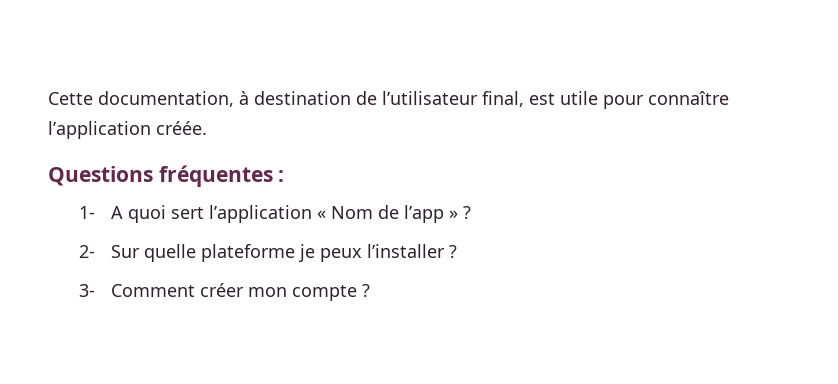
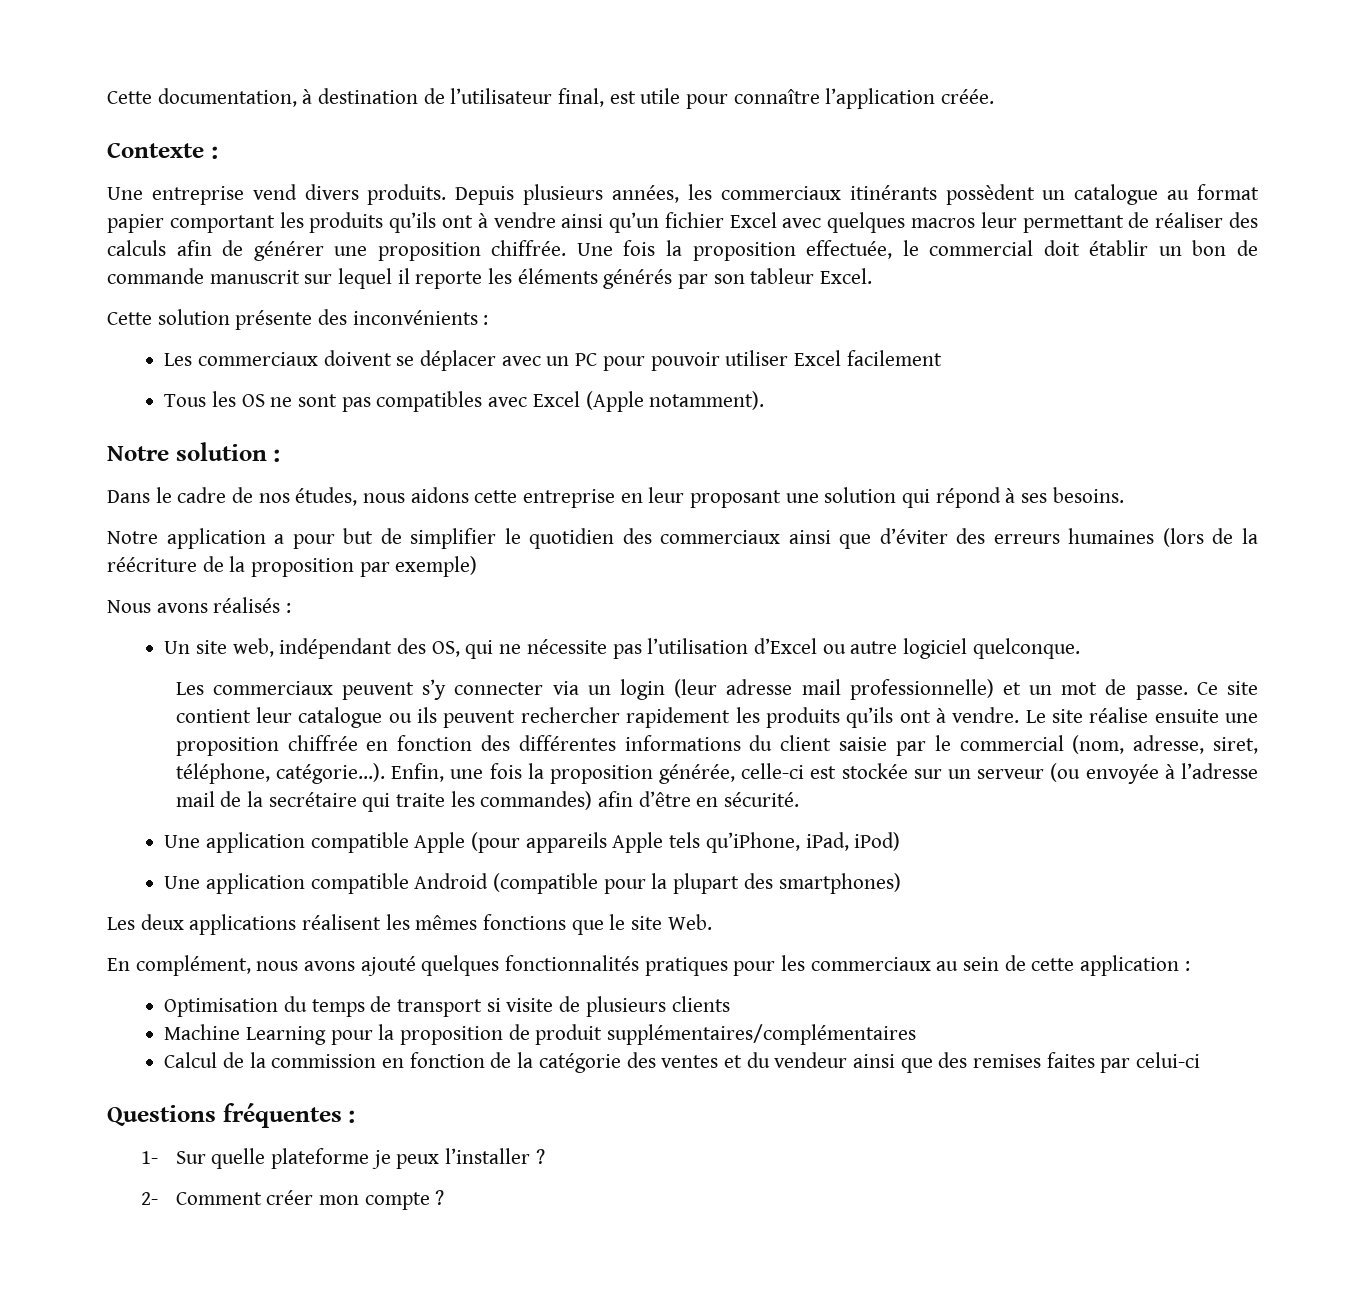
+ Contexte :
+ Une entreprise vend divers produits. Depuis plusieurs années, les commerciaux itinérants possèdent un catalogue au format papier comportant les produits qu’ils ont à vendre ainsi qu’un fichier Excel avec quelques macros leur permettant de réaliser des calculs afin de générer une proposition chiffrée. Une fois la proposition effectuée, le commercial doit établir un bon de commande manuscrit sur lequel il reporte les éléments générés par son tableur Excel.
+ Cette solution présente des inconvénients :
+ Les commerciaux doivent se déplacer avec un PC pour pouvoir utiliser Excel facilement
+ Tous les OS ne sont pas compatibles avec Excel (Apple notamment).
+ Notre solution :
+ Dans le cadre de nos études, nous aidons cette entreprise en leur proposant une solution qui répond à ses besoins.
+ Notre application a pour but de simplifier le quotidien des commerciaux ainsi que d’éviter des erreurs humaines (lors de la réécriture de la proposition par exemple)
+ Nous avons réalisés :
+ Un site web, indépendant des OS, qui ne nécessite pas l’utilisation d’Excel ou autre logiciel quelconque.
+ Les commerciaux peuvent s’y connecter via un login (leur adresse mail professionnelle) et un mot de passe. Ce site contient leur catalogue ou ils peuvent rechercher rapidement les produits qu’ils ont à vendre. Le site réalise ensuite une proposition chiffrée en fonction des différentes informations du client saisie par le commercial (nom, adresse, siret, téléphone, catégorie…). Enfin, une fois la proposition générée, celle-ci est stockée sur un serveur (ou envoyée à l’adresse mail de la secrétaire qui traite les commandes) afin d’être en sécurité.
+ Une application compatible Apple (pour appareils Apple tels qu’iPhone, iPad, iPod)
+ Une application compatible Android (compatible pour la plupart des smartphones)
+ Les deux applications réalisent les mêmes fonctions que le site Web.
+ En complément, nous avons ajouté quelques fonctionnalités pratiques pour les commerciaux au sein de cette application :
+ Optimisation du temps de transport si visite de plusieurs clients
+ Machine Learning pour la proposition de produit supplémentaires/complémentaires
+ Calcul de la commission en fonction de la catégorie des ventes et du vendeur ainsi que des remises faites par celui-ci
  Questions fréquentes :
- 1- A quoi sert l’application « Nom de l’app » ?
- 2- Sur quelle plateforme je peux l’installer ?
+ 1- Sur quelle plateforme je peux l’installer ?
- 3- Comment créer mon compte ?
+ 2- Comment créer mon compte ?

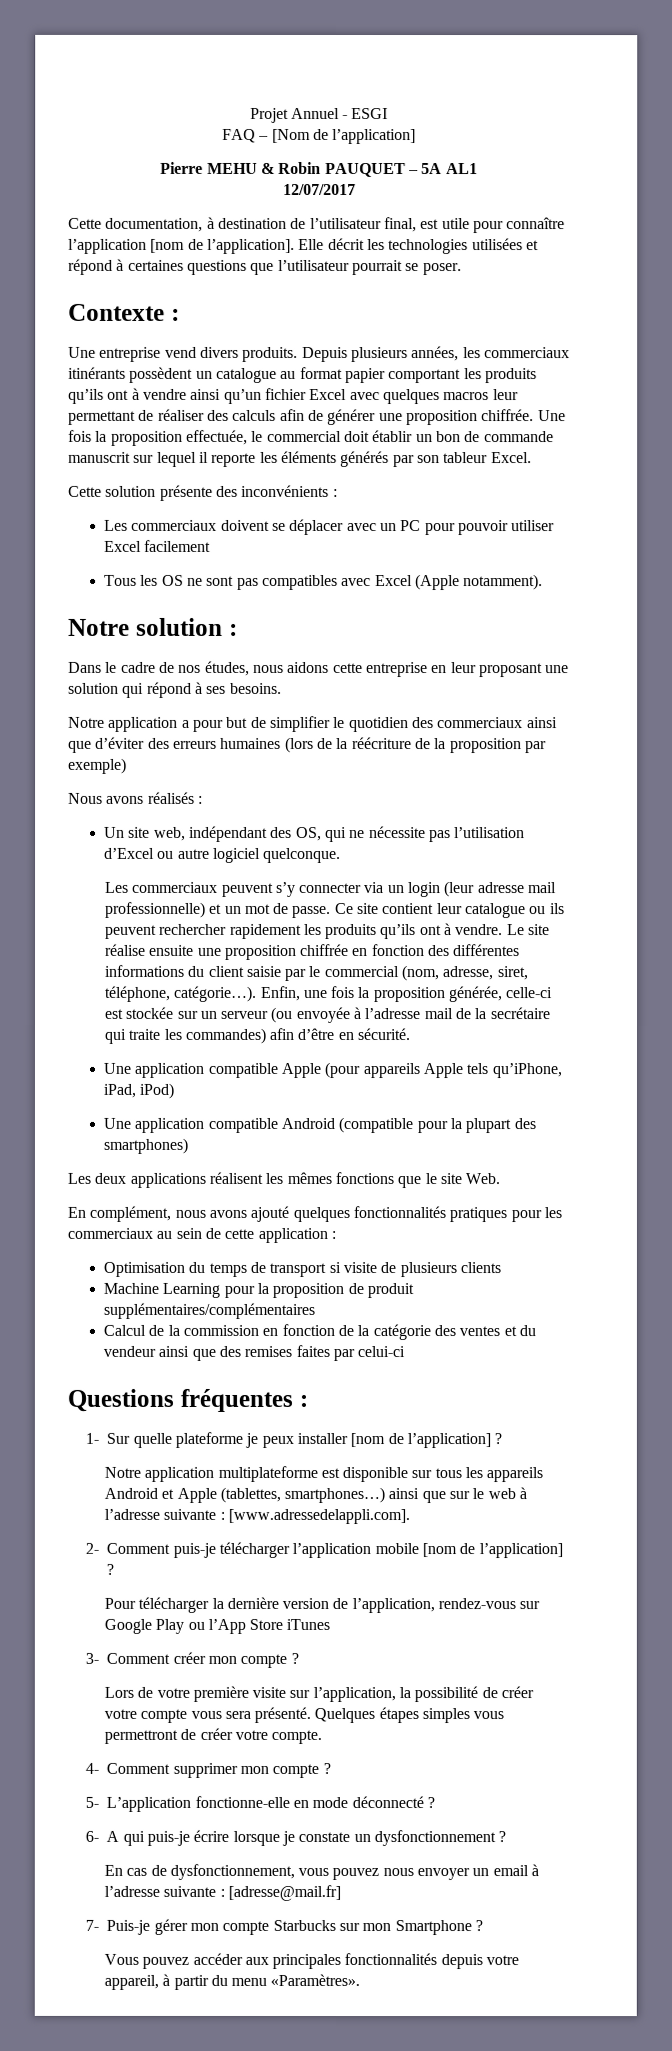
+ Projet Annuel - ESGI
+ FAQ – [Nom de l’application]
+ Pierre MEHU & Robin PAUQUET – 5A AL1
+ 12/07/2017
- Cette documentation, à destination de l’utilisateur final, est utile pour connaître l’application créée.
+ Cette documentation, à destination de l’utilisateur final, est utile pour connaître l’application [nom de l’application]. Elle décrit les technologies utilisées et répond à certaines questions que l’utilisateur pourrait se poser.
- 1- Sur quelle plateforme je peux l’installer ?
- 2- Comment créer mon compte ?
+ 1- Sur quelle plateforme je peux installer [nom de l’application] ?
+ Notre application multiplateforme est disponible sur tous les appareils Android et Apple (tablettes, smartphones…) ainsi que sur le web à l’adresse suivante : [www.adressedelappli.com].
+ 2- Comment puis-je télécharger l’application mobile [nom de l’application] ?
+ Pour télécharger la dernière version de l’application, rendez-vous sur Google Play ou l’App Store iTunes
+ 3- Comment créer mon compte ?
+ Lors de votre première visite sur l’application, la possibilité de créer votre compte vous sera présenté. Quelques étapes simples vous permettront de créer votre compte.
+ 4- Comment supprimer mon compte ?
+ 5- L’application fonctionne-elle en mode déconnecté ?
+ 6- A qui puis-je écrire lorsque je constate un dysfonctionnement ?
+ En cas de dysfonctionnement, vous pouvez nous envoyer un email à l’adresse suivante : [adresse@mail.fr]
+ 7- Puis-je gérer mon compte Starbucks sur mon Smartphone ?
+ Vous pouvez accéder aux principales fonctionnalités depuis votre appareil, à partir du menu «Paramètres».

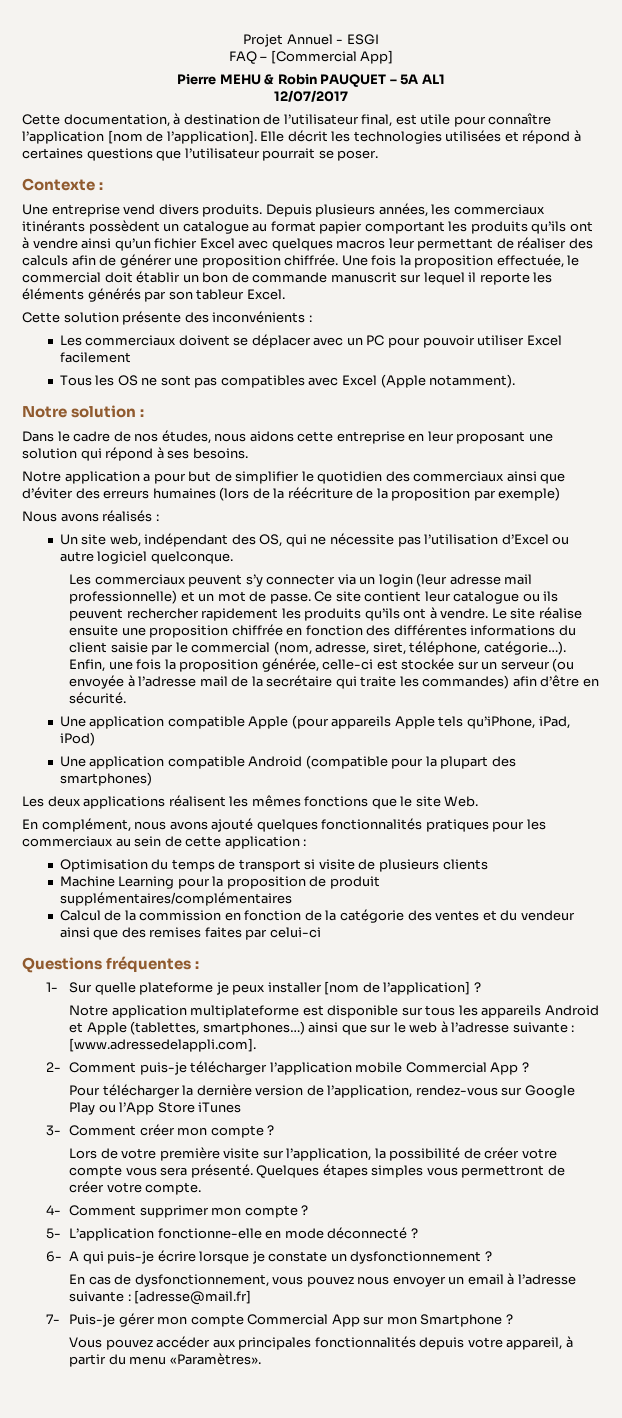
- FAQ – [Nom de l’application]
+ FAQ – [Commercial App]
- 2- Comment puis-je télécharger l’application mobile [nom de l’application] ?
+ 2- Comment puis-je télécharger l’application mobile Commercial App ?
- 7- Puis-je gérer mon compte Starbucks sur mon Smartphone ?
+ 7- Puis-je gérer mon compte Commercial App sur mon Smartphone ?

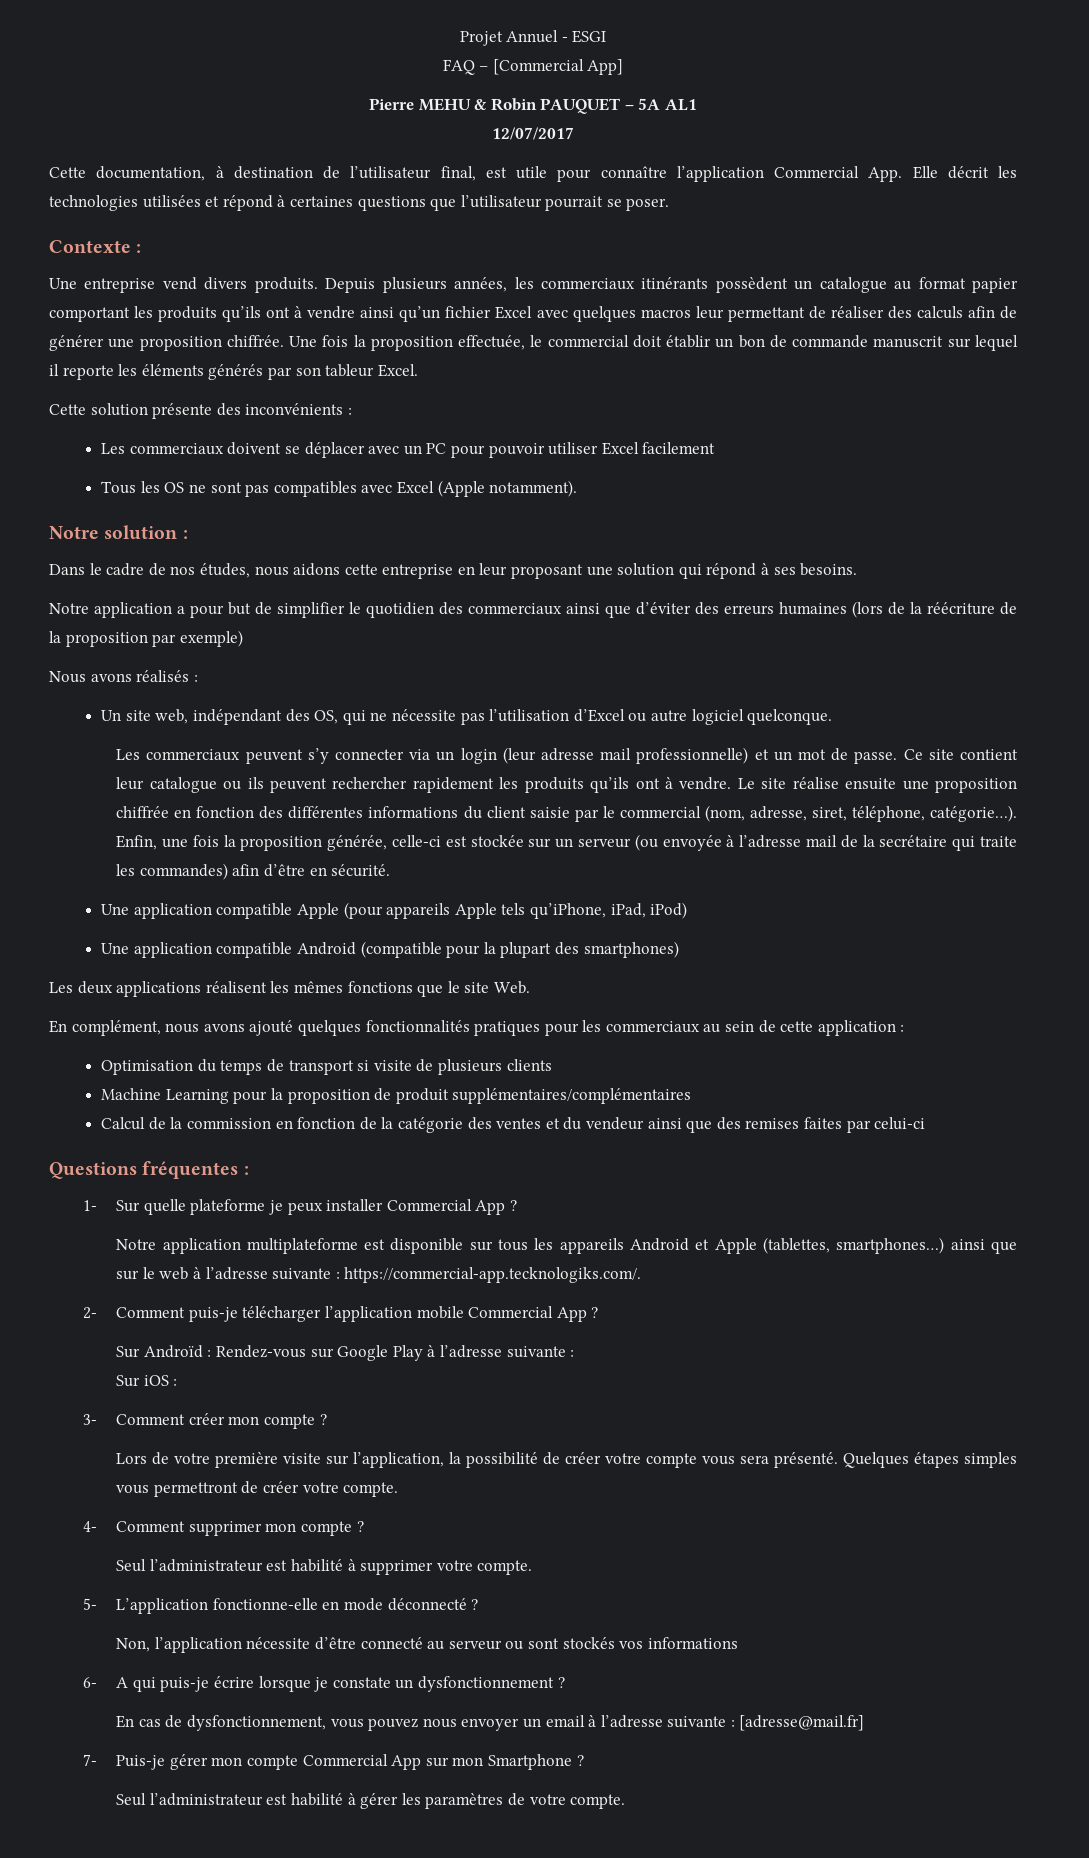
- Cette documentation, à destination de l’utilisateur final, est utile pour connaître l’application [nom de l’application]. Elle décrit les technologies utilisées et répond à certaines questions que l’utilisateur pourrait se poser.
+ Cette documentation, à destination de l’utilisateur final, est utile pour connaître l’application Commercial App. Elle décrit les technologies utilisées et répond à certaines questions que l’utilisateur pourrait se poser.
- 1- Sur quelle plateforme je peux installer [nom de l’application] ?
+ 1- Sur quelle plateforme je peux installer Commercial App ?
- Notre application multiplateforme est disponible sur tous les appareils Android et Apple (tablettes, smartphones…) ainsi que sur le web à l’adresse suivante : [www.adressedelappli.com].
+ Notre application multiplateforme est disponible sur tous les appareils Android et Apple (tablettes, smartphones…) ainsi que sur le web à l’adresse suivante : https://commercial-app.tecknologiks.com/.
- Pour télécharger la dernière version de l’application, rendez-vous sur Google Play ou l’App Store iTunes
+ Sur Androïd : Rendez-vous sur Google Play à l’adresse suivante :
+ Sur iOS :
+ Seul l’administrateur est habilité à supprimer votre compte.
+ Non, l’application nécessite d’être connecté au serveur ou sont stockés vos informations
- Vous pouvez accéder aux principales fonctionnalités depuis votre appareil, à partir du menu «Paramètres».
+ Seul l’administrateur est habilité à gérer les paramètres de votre compte.

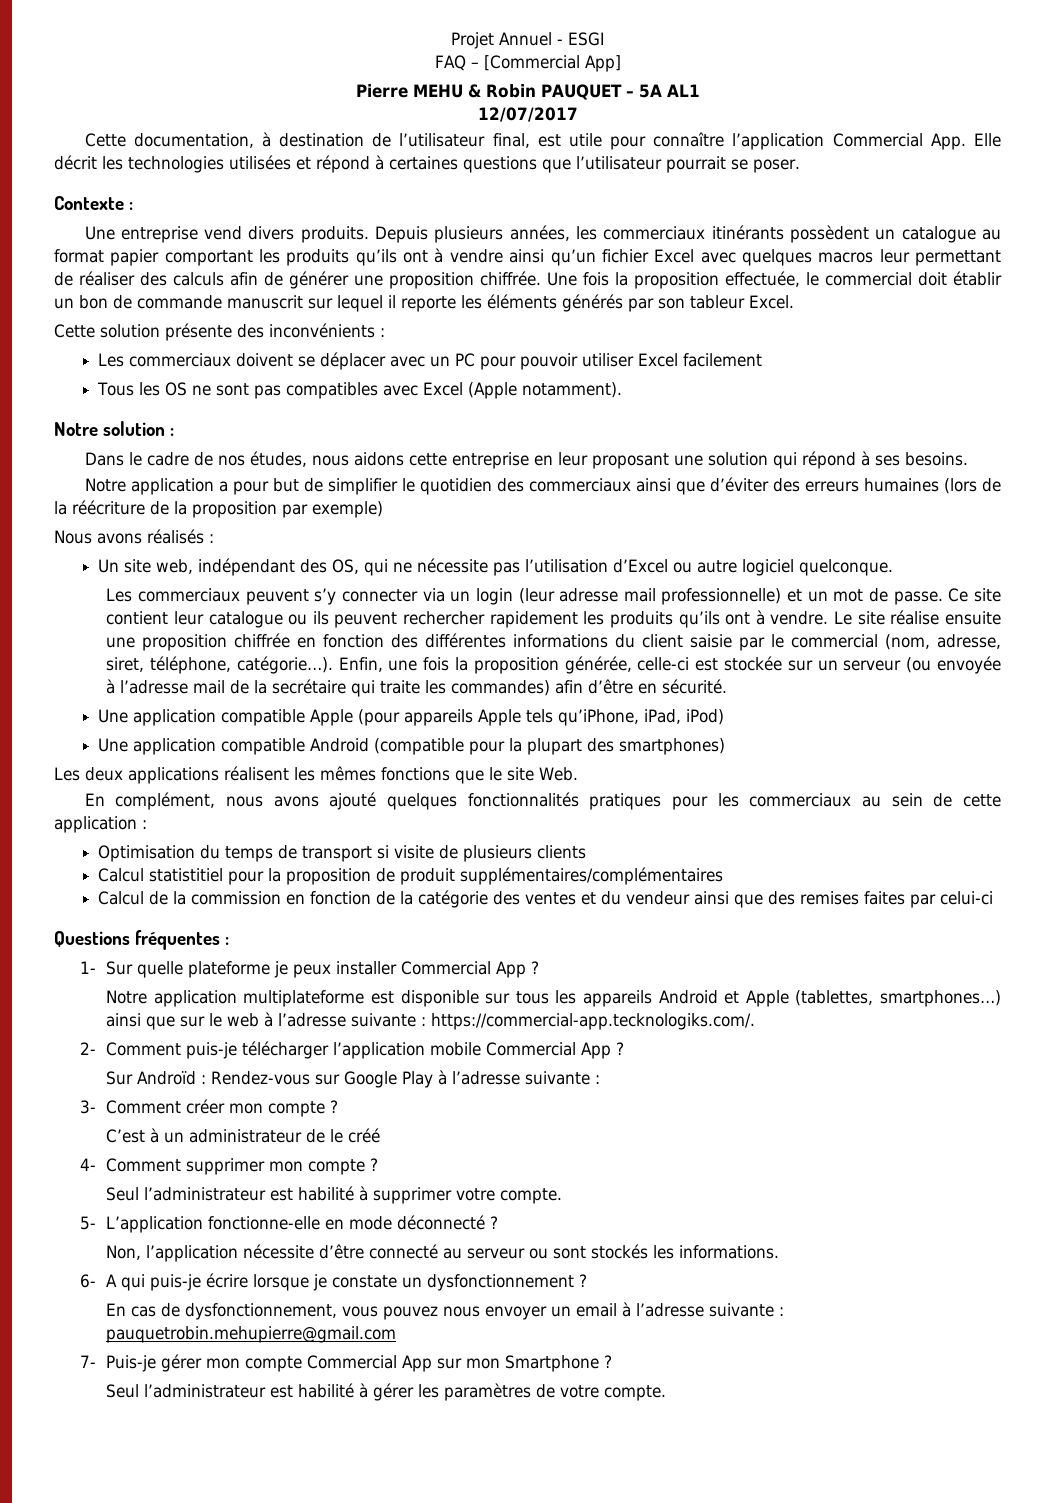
- Machine Learning pour la proposition de produit supplémentaires/complémentaires
+ Calcul statistitiel pour la proposition de produit supplémentaires/complémentaires
- Sur iOS :
- Lors de votre première visite sur l’application, la possibilité de créer votre compte vous sera présenté. Quelques étapes simples vous permettront de créer votre compte.
+ C’est à un administrateur de le créé
- Non, l’application nécessite d’être connecté au serveur ou sont stockés vos informations
+ Non, l’application nécessite d’être connecté au serveur ou sont stockés les informations.
- En cas de dysfonctionnement, vous pouvez nous envoyer un email à l’adresse suivante : [adresse@mail.fr]
+ En cas de dysfonctionnement, vous pouvez nous envoyer un email à l’adresse suivante : pauquetrobin.mehupierre@gmail.com

